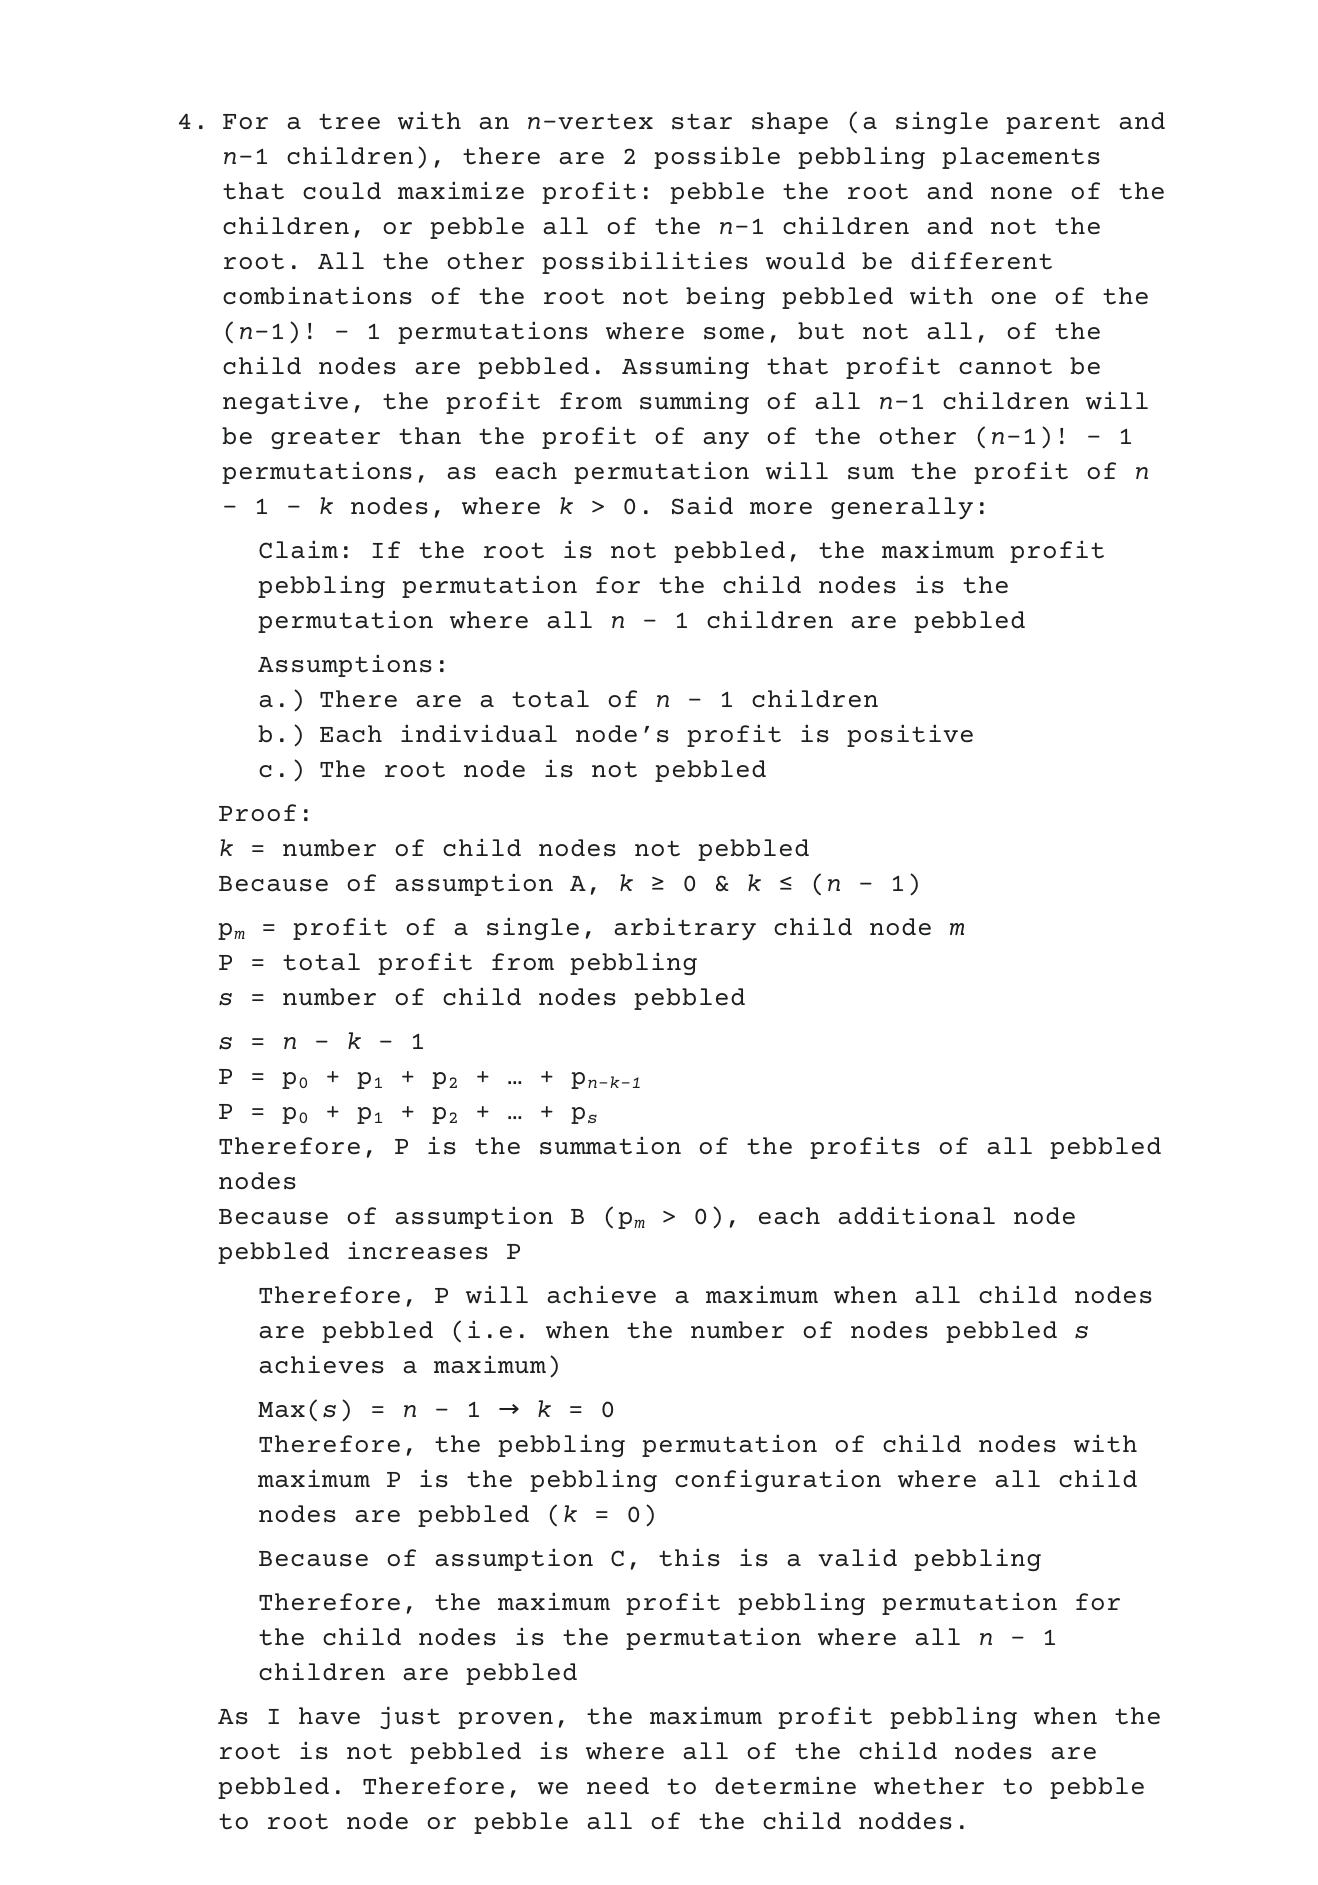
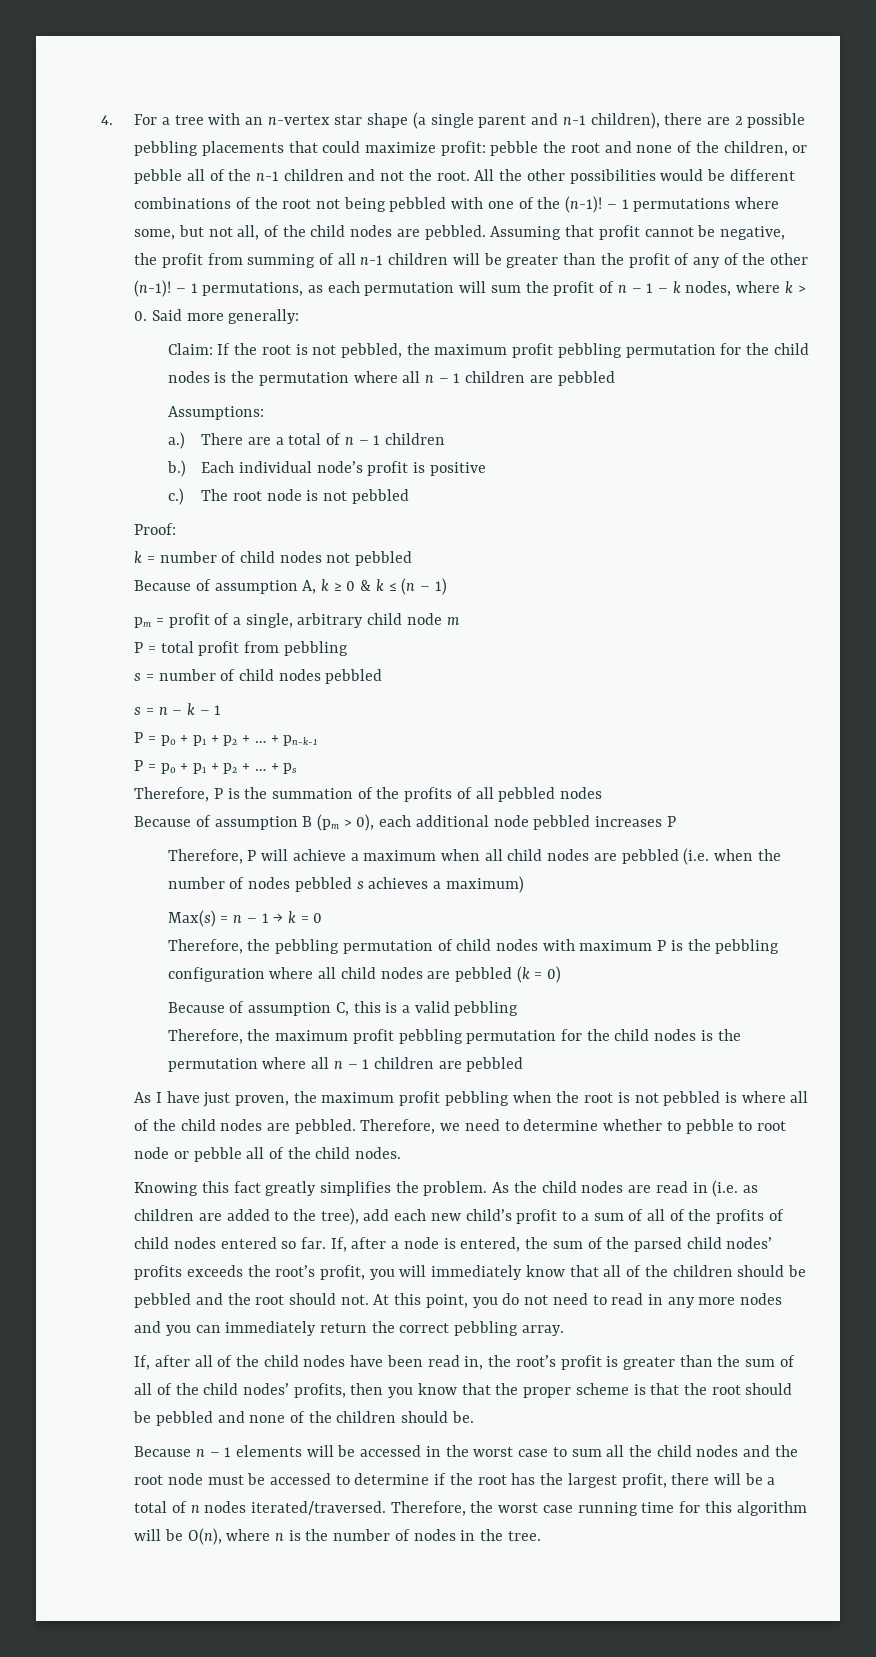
- Therefore, we need to determine whether to pebble to root node or pebble all of the child noddes.
+ Therefore, we need to determine whether to pebble to root node or pebble all of the child nodes.
+ Knowing this fact greatly simplifies the problem. As the child nodes are read in (i.e. as children are added to the tree), add each new child’s profit to a sum of all of the profits of child nodes entered so far. If, after a node is entered, the sum of the parsed child nodes’ profits exceeds the root’s profit, you will immediately know that all of the children should be pebbled and the root should not. At this point, you do not need to read in any more nodes and you can immediately return the correct pebbling array.
+ If, after all of the child nodes have been read in, the root’s profit is greater than the sum of all of the child nodes’ profits, then you know that the proper scheme is that the root should be pebbled and none of the children should be.
+ Because n – 1 elements will be accessed in the worst case to sum all the child nodes and the root node must be accessed to determine if the root has the largest profit, there will be a total of n nodes iterated/traversed. Therefore, the worst case running time for this algorithm will be O(n), where n is the number of nodes in the tree.

